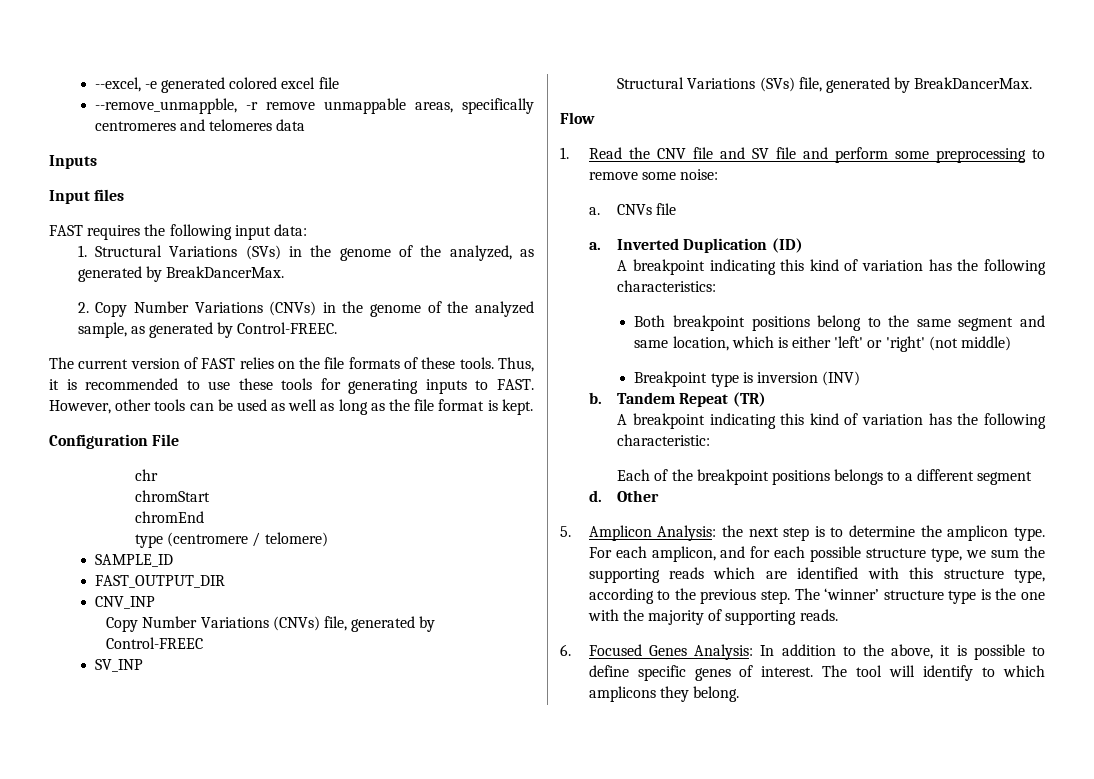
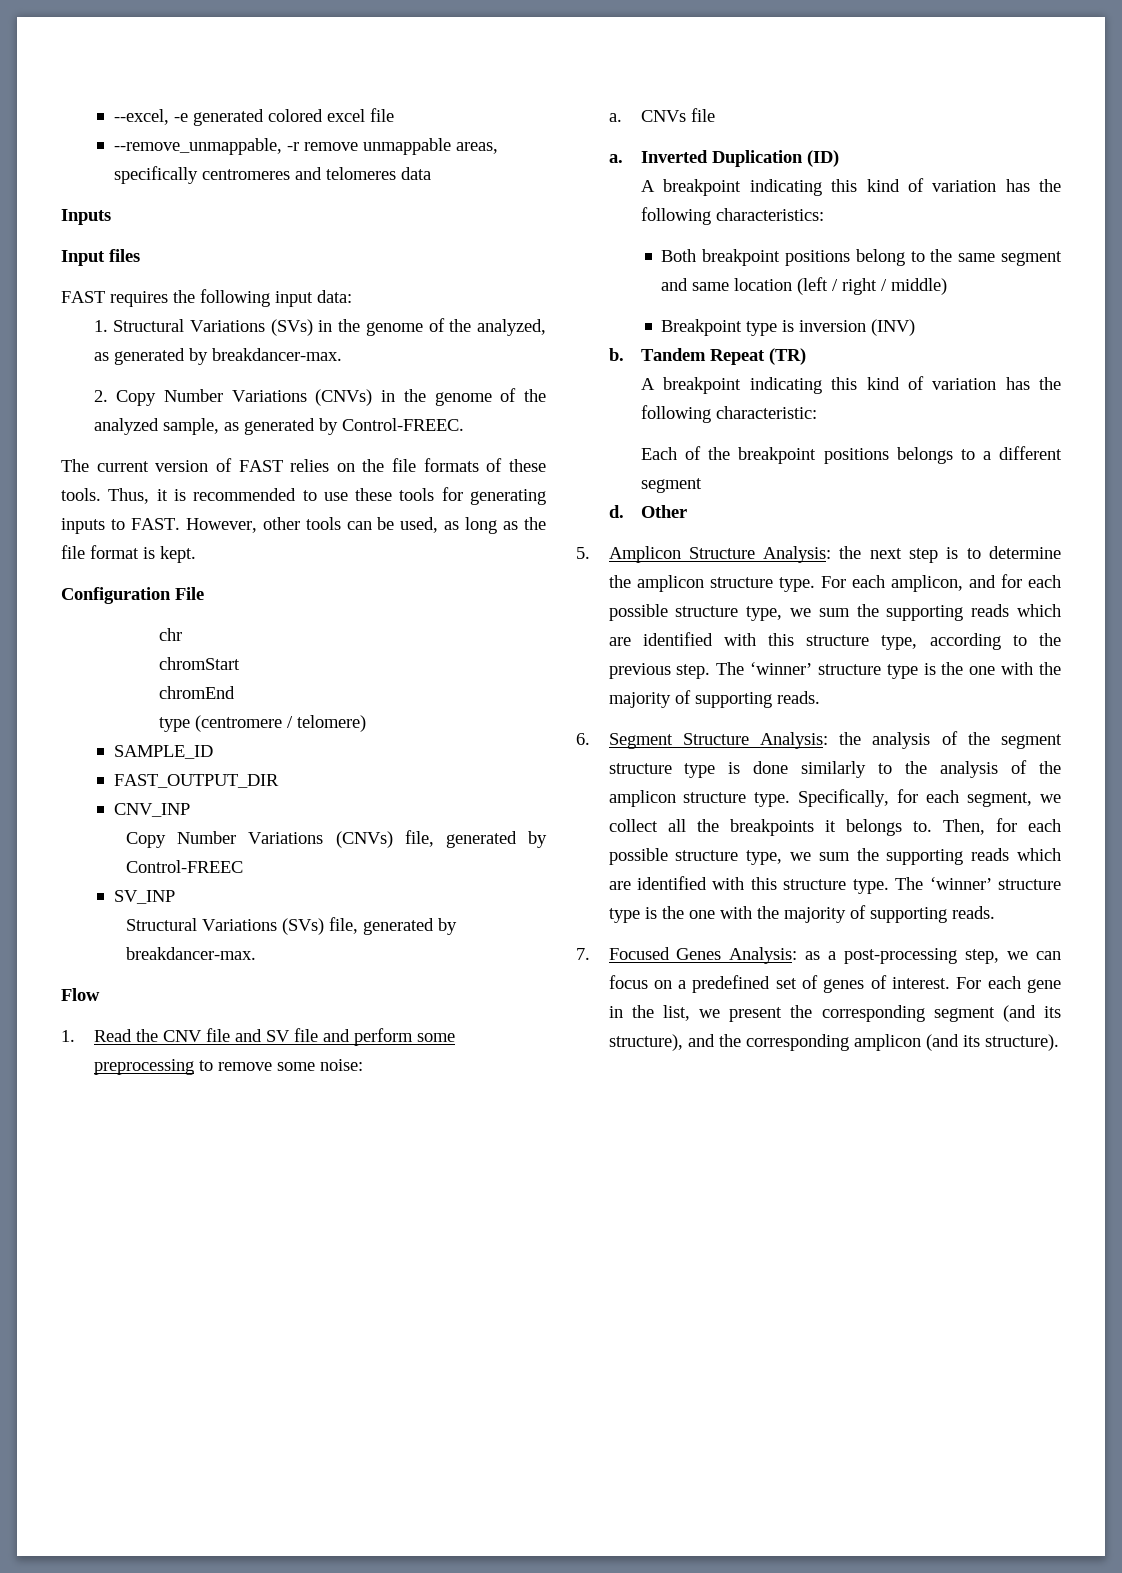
- --remove_unmappble, -r remove unmappable areas, specifically centromeres and telomeres data
+ --remove_unmappable, -r remove unmappable areas, specifically centromeres and telomeres data
- 1. Structural Variations (SVs) in the genome of the analyzed, as generated by BreakDancerMax.
+ 1. Structural Variations (SVs) in the genome of the analyzed, as generated by breakdancer-max.
- However, other tools can be used as well as long as the file format is kept.
+ However, other tools can be used, as long as the file format is kept.
- Structural Variations (SVs) file, generated by BreakDancerMax.
+ Structural Variations (SVs) file, generated by breakdancer-max.
- Both breakpoint positions belong to the same segment and same location, which is either 'left' or 'right' (not middle)
+ Both breakpoint positions belong to the same segment and same location (left / right / middle)
- 5. Amplicon Analysis: the next step is to determine the amplicon type.
+ 5. Amplicon Structure Analysis: the next step is to determine the amplicon structure type.
- 6. Focused Genes Analysis: In addition to the above, it is possible to define specific genes of interest. The tool will identify to which amplicons they belong.
+ 6. Segment Structure Analysis: the analysis of the segment structure type is done similarly to the analysis of the amplicon structure type. Specifically, for each segment, we collect all the breakpoints it belongs to. Then, for each possible structure type, we sum the supporting reads which are identified with this structure type. The ‘winner’ structure type is the one with the majority of supporting reads.
+ 7. Focused Genes Analysis: as a post-processing step, we can focus on a predefined set of genes of interest. For each gene in the list, we present the corresponding segment (and its structure), and the corresponding amplicon (and its structure).

